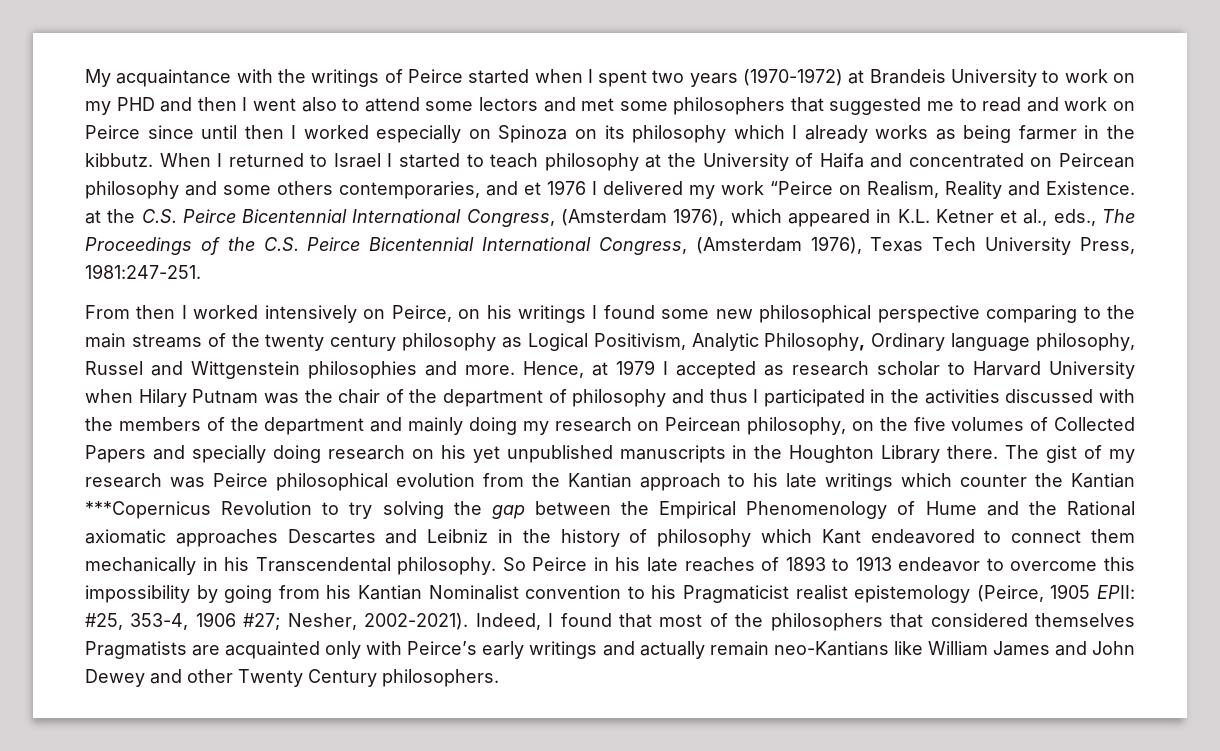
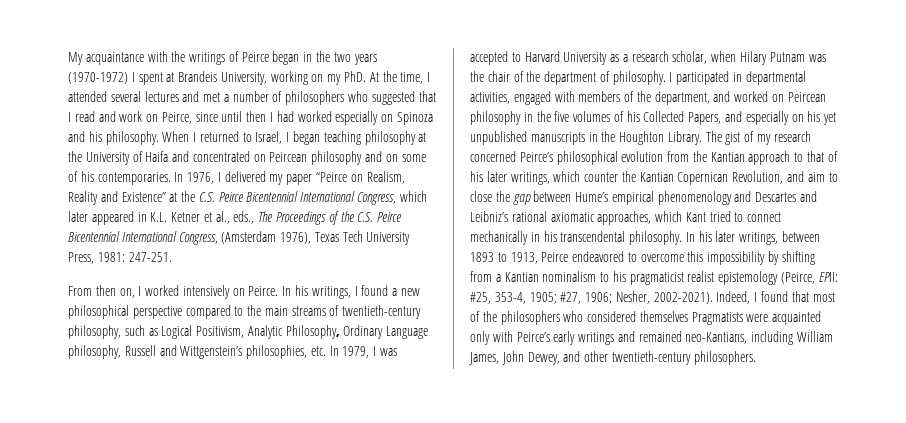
- My acquaintance with the writings of Peirce started when I spent two years (1970-1972) at Brandeis University to work on my PHD and then I went also to attend some lectors and met some philosophers that suggested me to read and work on Peirce since until then I worked especially on Spinoza on its philosophy which I already works as being farmer in the kibbutz. When I returned to Israel I started to teach philosophy at the University of Haifa and concentrated on Peircean philosophy and some others contemporaries, and et 1976 I delivered my work “Peirce on Realism, Reality and Existence. at the C.S. Peirce Bicentennial International Congress, (Amsterdam 1976), which appeared in K.L. Ketner et al., eds., The Proceedings of the C.S. Peirce Bicentennial International Congress, (Amsterdam 1976), Texas Tech University Press, 1981:247-251.
+ My acquaintance with the writings of Peirce began in the two years (1970-1972) I spent at Brandeis University, working on my PhD. At the time, I attended several lectures and met a number of philosophers who suggested that I read and work on Peirce, since until then I had worked especially on Spinoza and his philosophy. When I returned to Israel, I began teaching philosophy at the University of Haifa and concentrated on Peircean philosophy and on some of his contemporaries. In 1976, I delivered my paper “Peirce on Realism, Reality and Existence” at the C.S. Peirce Bicentennial International Congress, which later appeared in K.L. Ketner et al., eds., The Proceedings of the C.S. Peirce Bicentennial International Congress, (Amsterdam 1976), Texas Tech University Press, 1981: 247-251.
- From then I worked intensively on Peirce, on his writings I found some new philosophical perspective comparing to the main streams of the twenty century philosophy as Logical Positivism, Analytic Philosophy, Ordinary language philosophy, Russel and Wittgenstein philosophies and more. Hence, at 1979 I accepted as research scholar to Harvard University when Hilary Putnam was the chair of the department of philosophy and thus I participated in the activities discussed with the members of the department and mainly doing my research on Peircean philosophy, on the five volumes of Collected Papers and specially doing research on his yet unpublished manuscripts in the Houghton Library there.
+ From then on, I worked intensively on Peirce. In his writings, I found a new philosophical perspective compared to the main streams of twentieth-century philosophy, such as Logical Positivism, Analytic Philosophy, Ordinary Language philosophy, Russell and Wittgenstein’s philosophies, etc. In 1979, I was accepted to Harvard University as a research scholar, when Hilary Putnam was the chair of the department of philosophy. I participated in departmental activities, engaged with members of the department, and worked on Peircean philosophy in the five volumes of his Collected Papers, and especially on his yet unpublished manuscripts in the Houghton Library.
- The gist of my research was Peirce philosophical evolution from the Kantian approach to his late writings which counter the Kantian ***Copernicus Revolution to try solving the gap between the Empirical Phenomenology of Hume and the Rational axiomatic approaches Descartes and Leibniz in the history of philosophy which Kant endeavored to connect them mechanically in his Transcendental philosophy. So Peirce in his late reaches of 1893 to 1913 endeavor to overcome this impossibility by going from his Kantian Nominalist convention to his Pragmaticist realist epistemology (Peirce, 1905 EPII: #25, 353-4, 1906 #27; Nesher, 2002-2021).
+ The gist of my research concerned Peirce’s philosophical evolution from the Kantian approach to that of his later writings, which counter the Kantian Copernican Revolution, and aim to close the gap between Hume’s empirical phenomenology and Descartes and Leibniz’s rational axiomatic approaches, which Kant tried to connect mechanically in his transcendental philosophy. In his later writings, between 1893 to 1913, Peirce endeavored to overcome this impossibility by shifting from a Kantian nominalism to his pragmaticist realist epistemology (Peirce, EPII: #25, 353-4, 1905; #27, 1906; Nesher, 2002-2021).
- Indeed, I found that most of the philosophers that considered themselves Pragmatists are acquainted only with Peirce’s early writings and actually remain neo-Kantians like William James and John Dewey and other Twenty Century philosophers.
+ Indeed, I found that most of the philosophers who considered themselves Pragmatists were acquainted only with Peirce’s early writings and remained neo-Kantians, including William James, John Dewey, and other twentieth-century philosophers.

